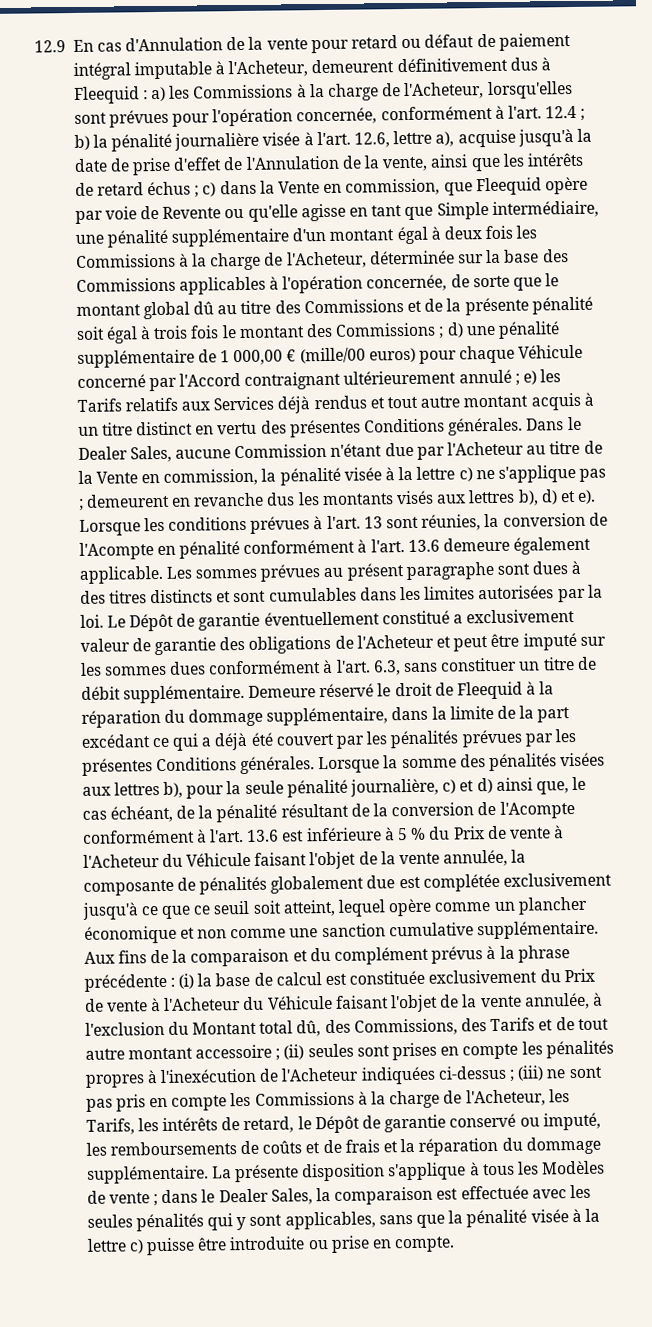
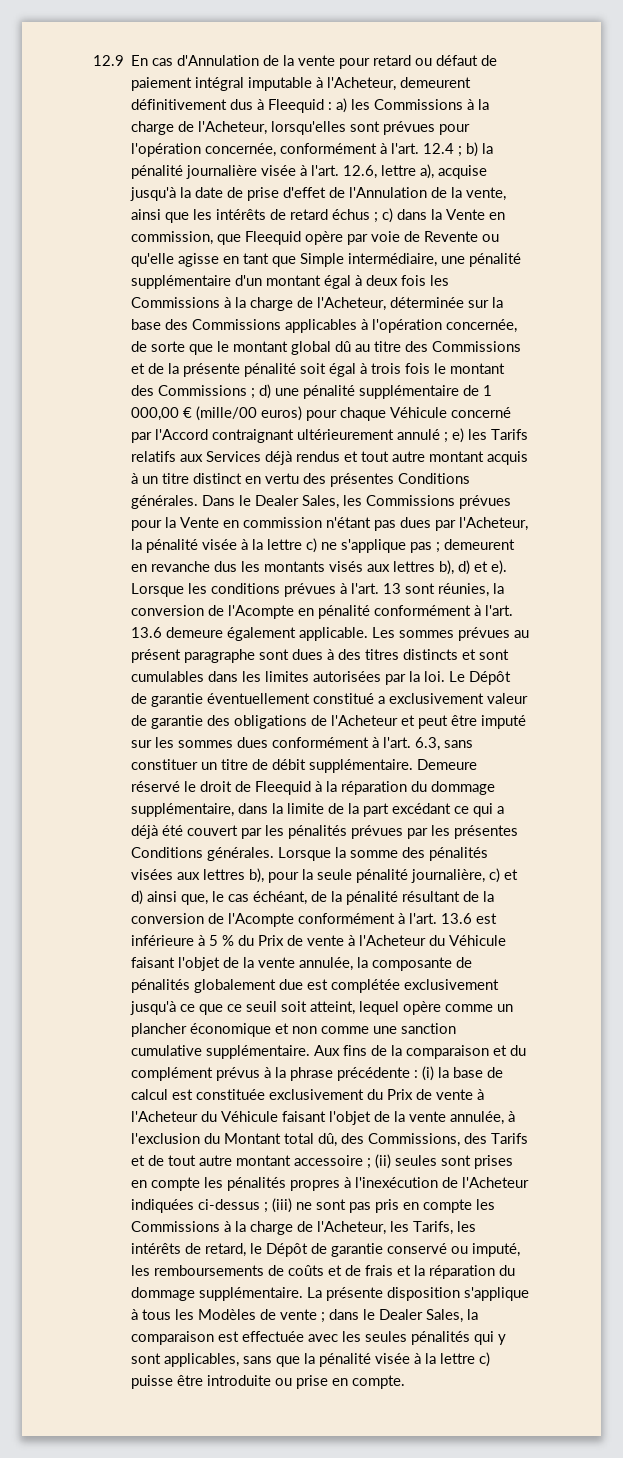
- Dans le Dealer Sales, aucune Commission n'étant due par l'Acheteur au titre de la Vente en commission, la pénalité visée à la lettre c) ne s'applique pas ; demeurent en revanche dus les montants visés aux lettres b), d) et e).
+ Dans le Dealer Sales, les Commissions prévues pour la Vente en commission n'étant pas dues par l'Acheteur, la pénalité visée à la lettre c) ne s'applique pas ; demeurent en revanche dus les montants visés aux lettres b), d) et e).

